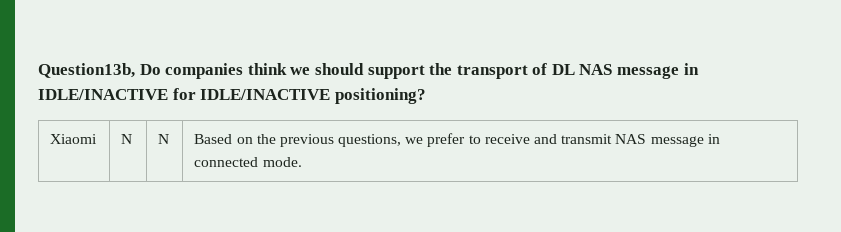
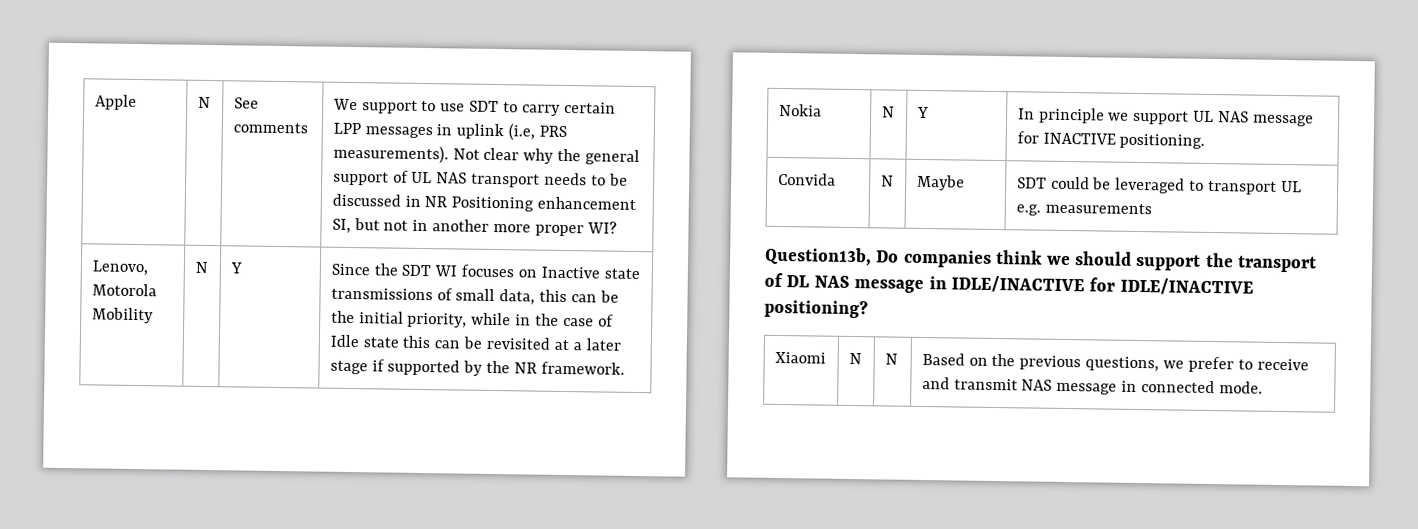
+ Apple | N | See comments | We support to use SDT to carry certain LPP messages in uplink (i.e, PRS measurements). Not clear why the general support of UL NAS transport needs to be discussed in NR Positioning enhancement SI, but not in another more proper WI?
+ Lenovo, Motorola Mobility | N | Y | Since the SDT WI focuses on Inactive state transmissions of small data, this can be the initial priority, while in the case of Idle state this can be revisited at a later stage if supported by the NR framework.
+ Nokia | N | Y | In principle we support UL NAS message for INACTIVE positioning.
+ Convida | N | Maybe | SDT could be leveraged to transport UL e.g. measurements

